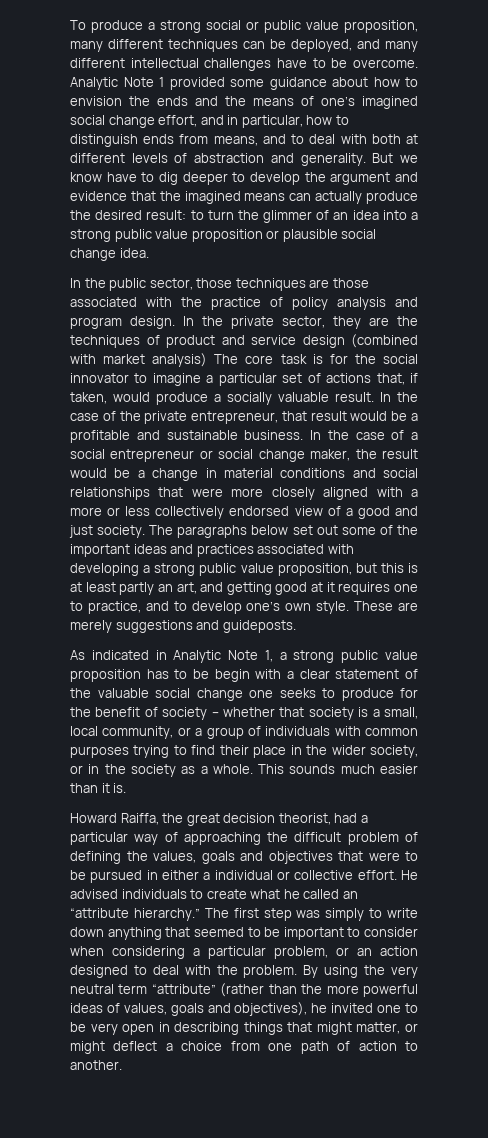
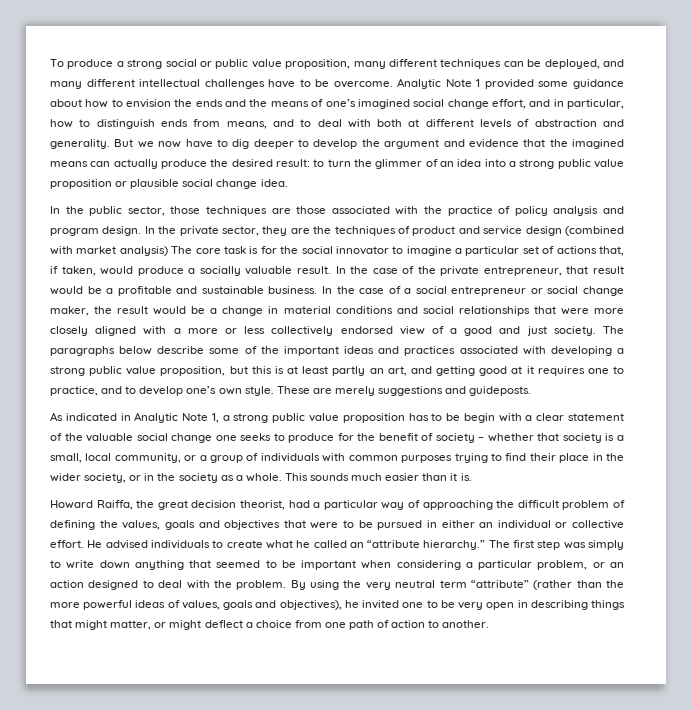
- But we know have to dig deeper to develop the argument and evidence that the imagined means can actually produce the desired result: to turn the glimmer of an idea into a strong public value proposition or plausible social change idea.
+ But we now have to dig deeper to develop the argument and evidence that the imagined means can actually produce the desired result: to turn the glimmer of an idea into a strong public value proposition or plausible social change idea.
- The paragraphs below set out some of the important ideas and practices associated with developing a strong public value proposition, but this is at least partly an art, and getting good at it requires one to practice, and to develop one’s own style.
+ The paragraphs below describe some of the important ideas and practices associated with developing a strong public value proposition, but this is at least partly an art, and getting good at it requires one to practice, and to develop one’s own style.
- Howard Raiffa, the great decision theorist, had a particular way of approaching the difficult problem of defining the values, goals and objectives that were to be pursued in either a individual or collective effort.
+ Howard Raiffa, the great decision theorist, had a particular way of approaching the difficult problem of defining the values, goals and objectives that were to be pursued in either an individual or collective effort.
- The first step was simply to write down anything that seemed to be important to consider when considering a particular problem, or an action designed to deal with the problem.
+ The first step was simply to write down anything that seemed to be important when considering a particular problem, or an action designed to deal with the problem.

